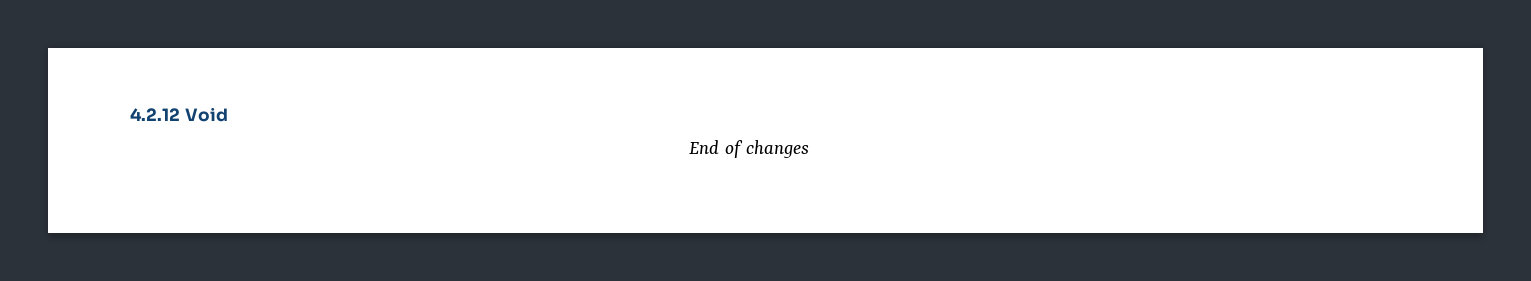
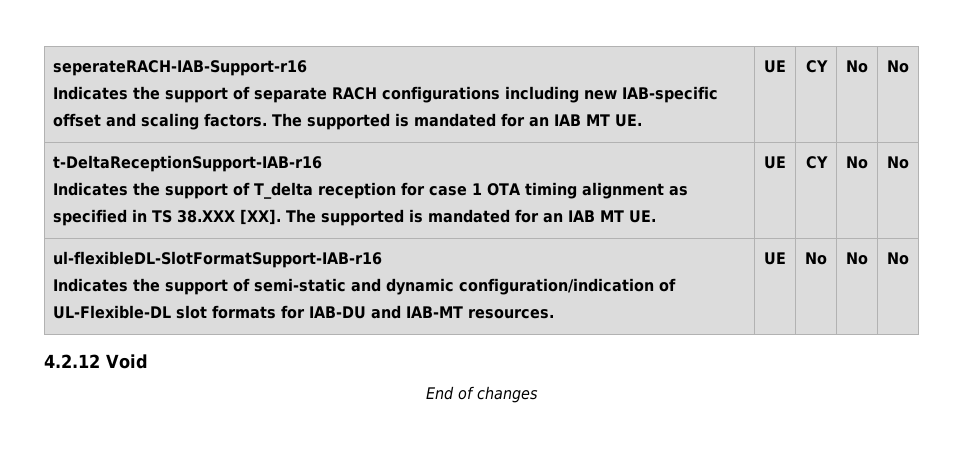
+ seperateRACH-IAB-Support-r16
+ Indicates the support of separate RACH configurations including new IAB-specific offset and scaling factors. The supported is mandated for an IAB MT UE. | UE | CY | No | No
+ t-DeltaReceptionSupport-IAB-r16
+ Indicates the support of T_delta reception for case 1 OTA timing alignment as specified in TS 38.XXX [XX]. The supported is mandated for an IAB MT UE. | UE | CY | No | No
+ ul-flexibleDL-SlotFormatSupport-IAB-r16
+ Indicates the support of semi-static and dynamic configuration/indication of UL-Flexible-DL slot formats for IAB-DU and IAB-MT resources. | UE | No | No | No

